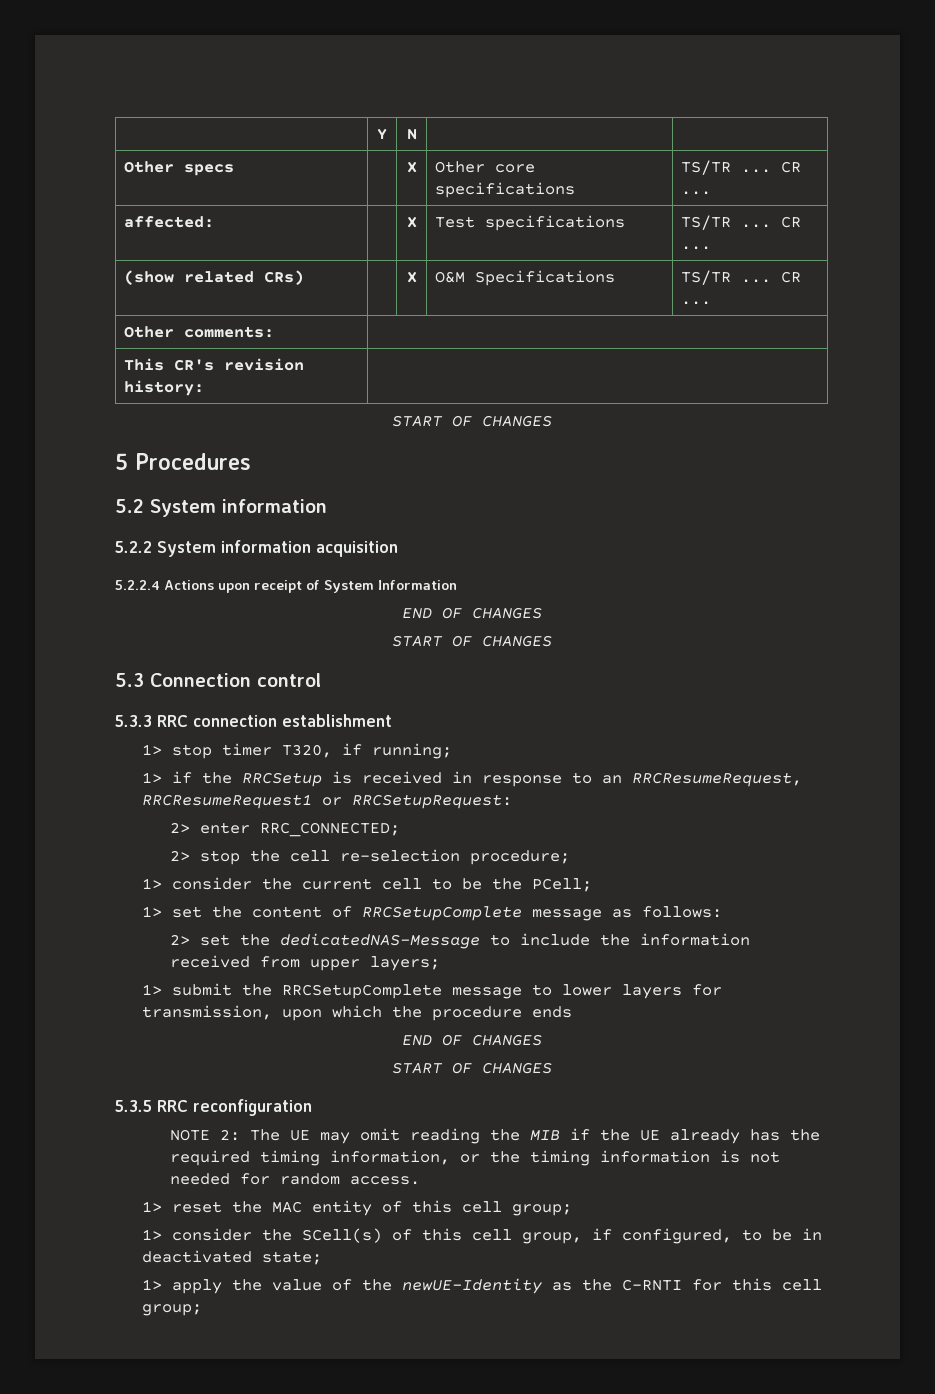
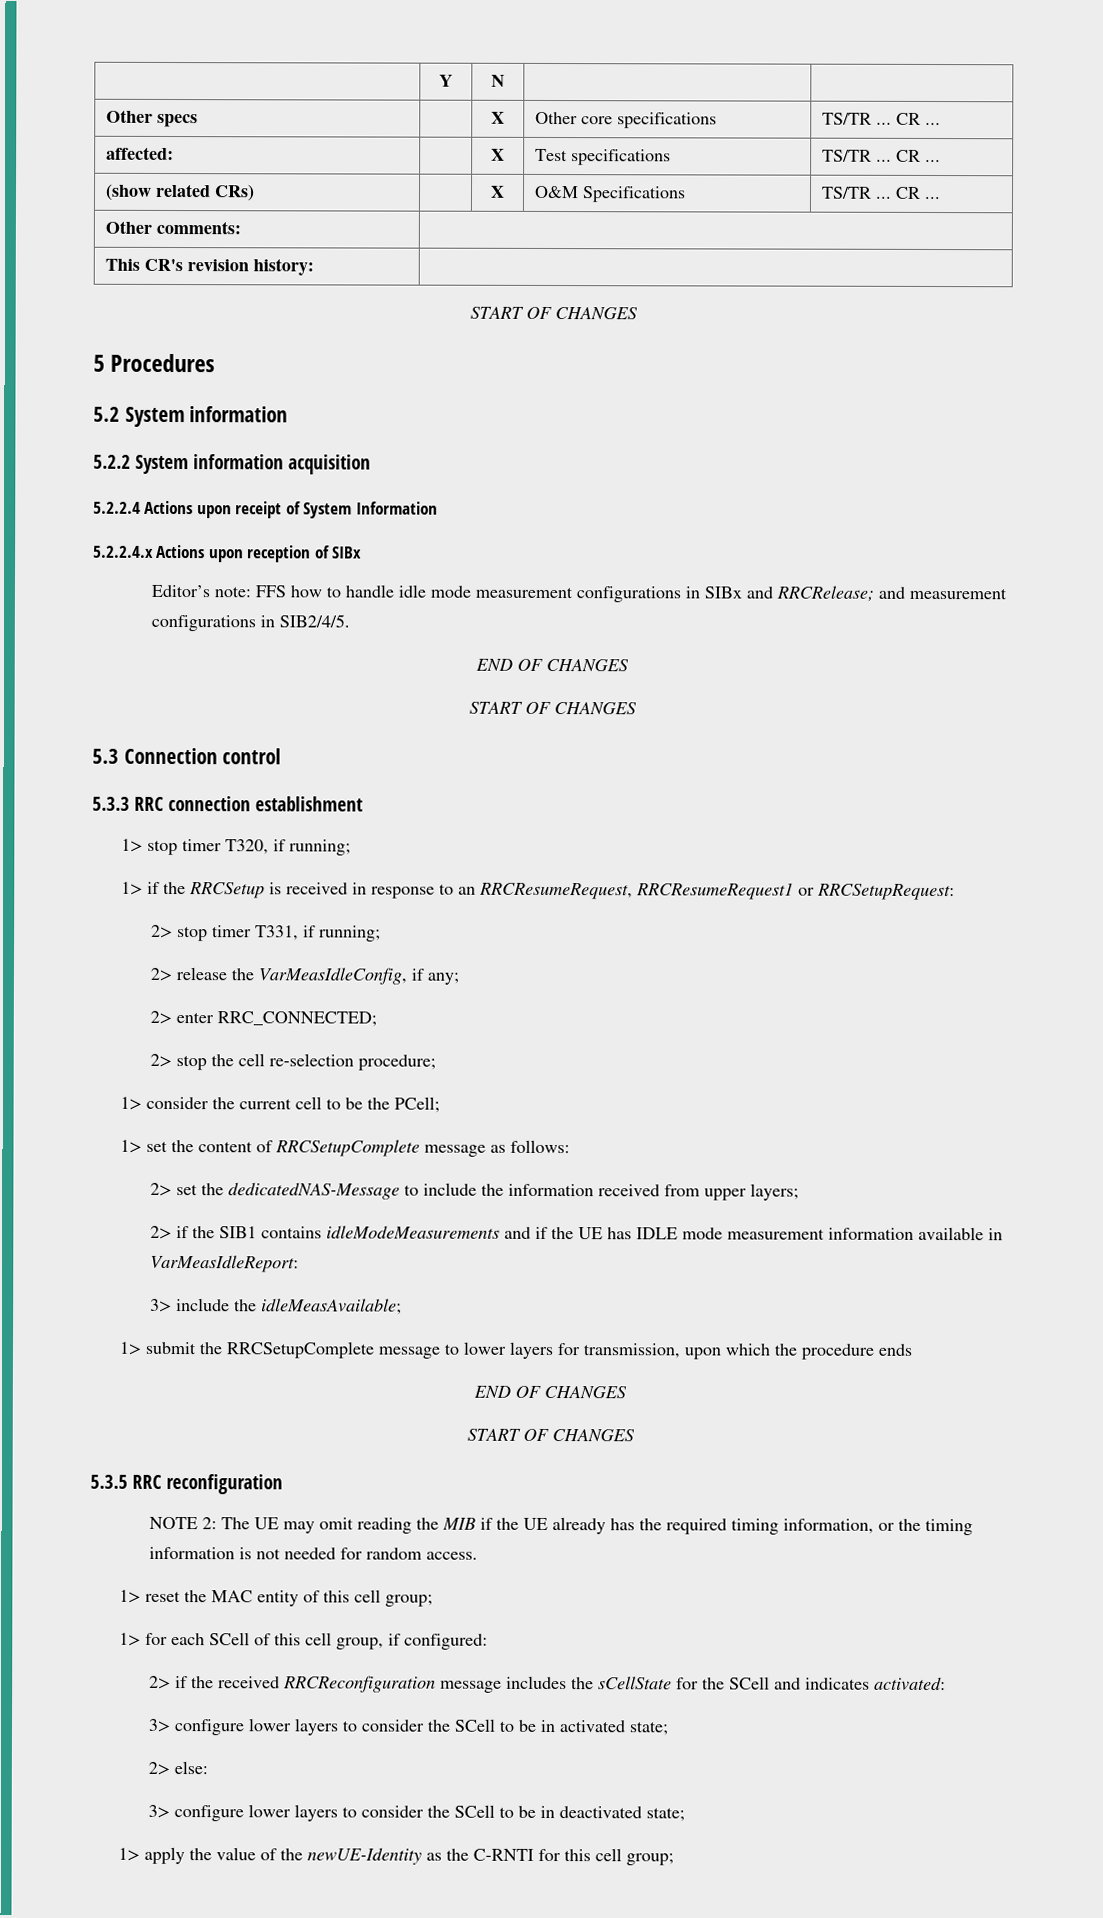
+ 5.2.2.4.x Actions upon reception of SIBx
+ Editor’s note: FFS how to handle idle mode measurement configurations in SIBx and RRCRelease; and measurement configurations in SIB2/4/5.
+ 2> stop timer T331, if running;
+ 2> release the VarMeasIdleConfig, if any;
+ 2> if the SIB1 contains idleModeMeasurements and if the UE has IDLE mode measurement information available in VarMeasIdleReport:
+ 3> include the idleMeasAvailable;
- 1> consider the SCell(s) of this cell group, if configured, to be in deactivated state;
+ 1> for each SCell of this cell group, if configured:
+ 2> if the received RRCReconfiguration message includes the sCellState for the SCell and indicates activated:
+ 3> configure lower layers to consider the SCell to be in activated state;
+ 2> else:
+ 3> configure lower layers to consider the SCell to be in deactivated state;

